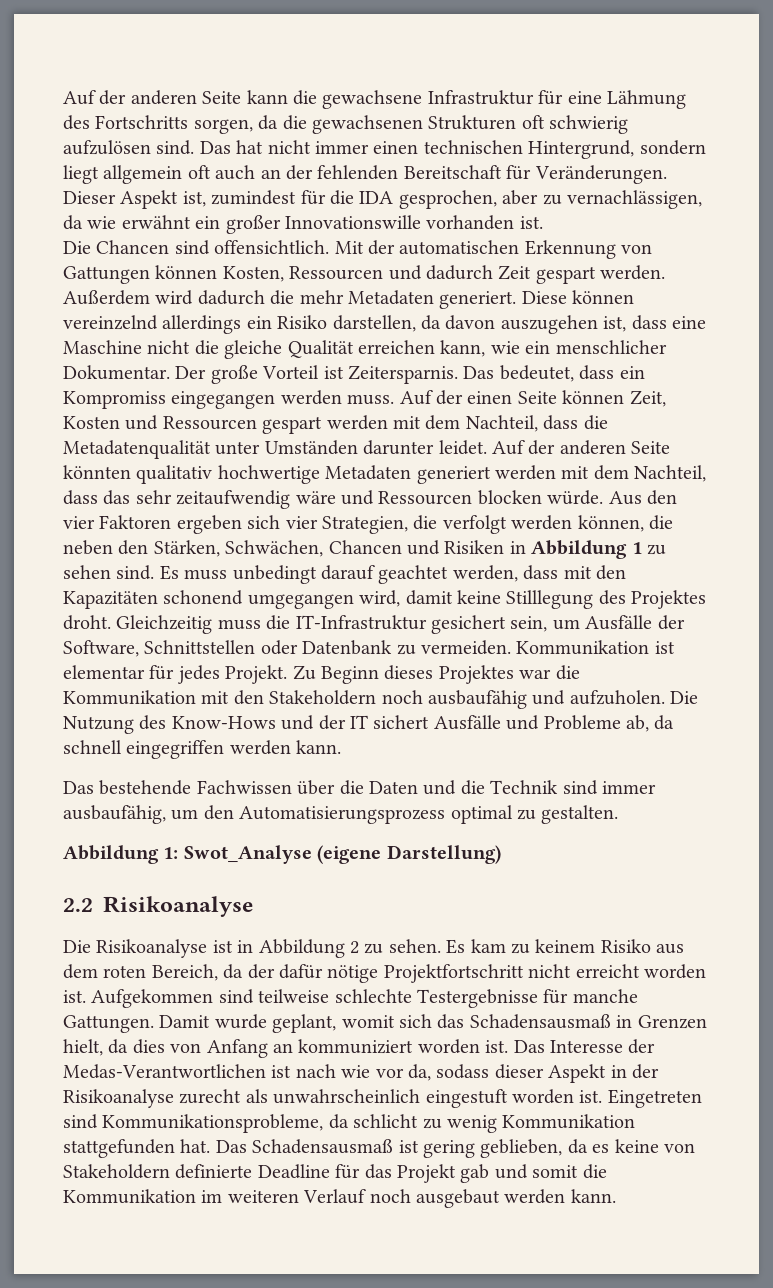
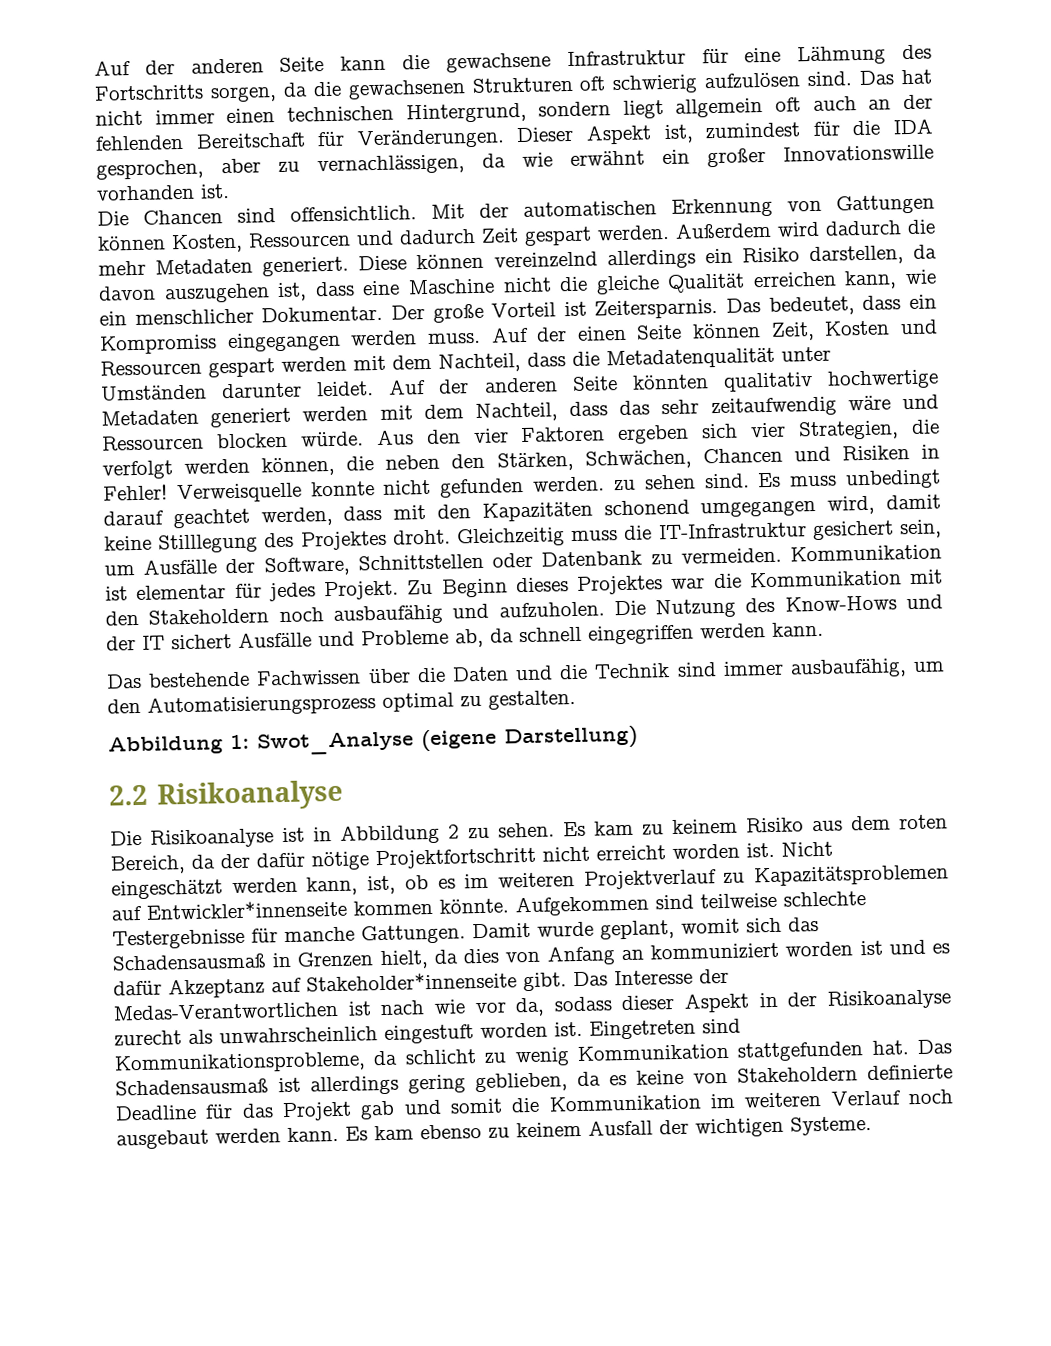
- Aus den vier Faktoren ergeben sich vier Strategien, die verfolgt werden können, die neben den Stärken, Schwächen, Chancen und Risiken in Abbildung 1 zu sehen sind.
+ Aus den vier Faktoren ergeben sich vier Strategien, die verfolgt werden können, die neben den Stärken, Schwächen, Chancen und Risiken in Fehler! Verweisquelle konnte nicht gefunden werden. zu sehen sind.
+ Nicht eingeschätzt werden kann, ist, ob es im weiteren Projektverlauf zu Kapazitätsproblemen auf Entwickler*innenseite kommen könnte.
- Damit wurde geplant, womit sich das Schadensausmaß in Grenzen hielt, da dies von Anfang an kommuniziert worden ist.
+ Damit wurde geplant, womit sich das Schadensausmaß in Grenzen hielt, da dies von Anfang an kommuniziert worden ist und es dafür Akzeptanz auf Stakeholder*innenseite gibt.
- Das Schadensausmaß ist gering geblieben, da es keine von Stakeholdern definierte Deadline für das Projekt gab und somit die Kommunikation im weiteren Verlauf noch ausgebaut werden kann.
+ Das Schadensausmaß ist allerdings gering geblieben, da es keine von Stakeholdern definierte Deadline für das Projekt gab und somit die Kommunikation im weiteren Verlauf noch ausgebaut werden kann.
+ Es kam ebenso zu keinem Ausfall der wichtigen Systeme.

